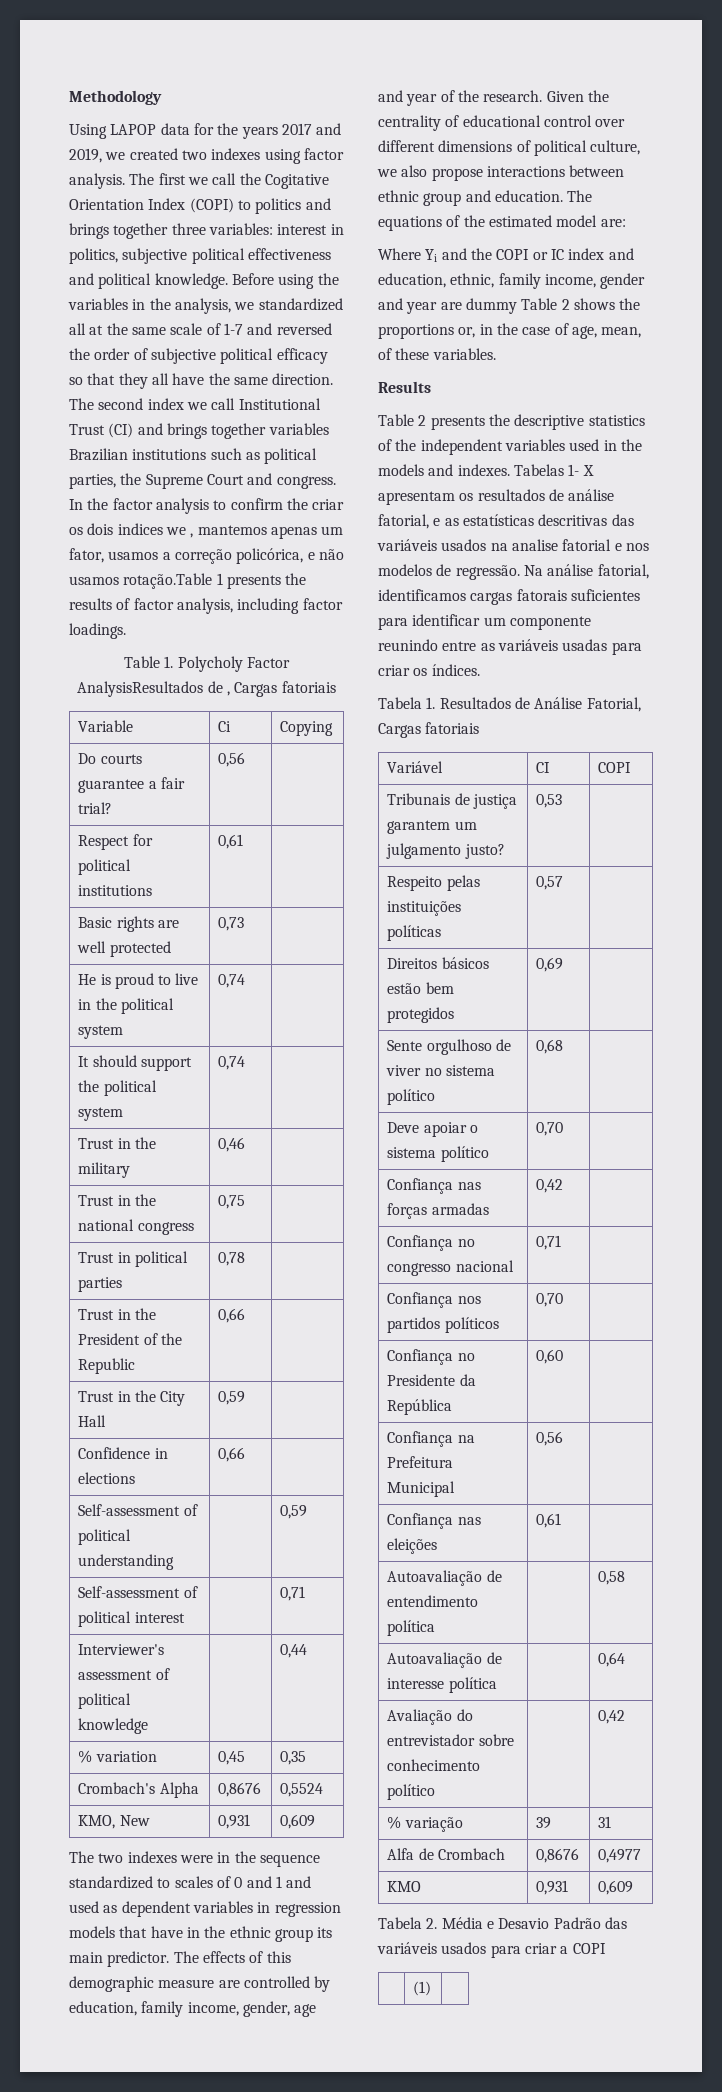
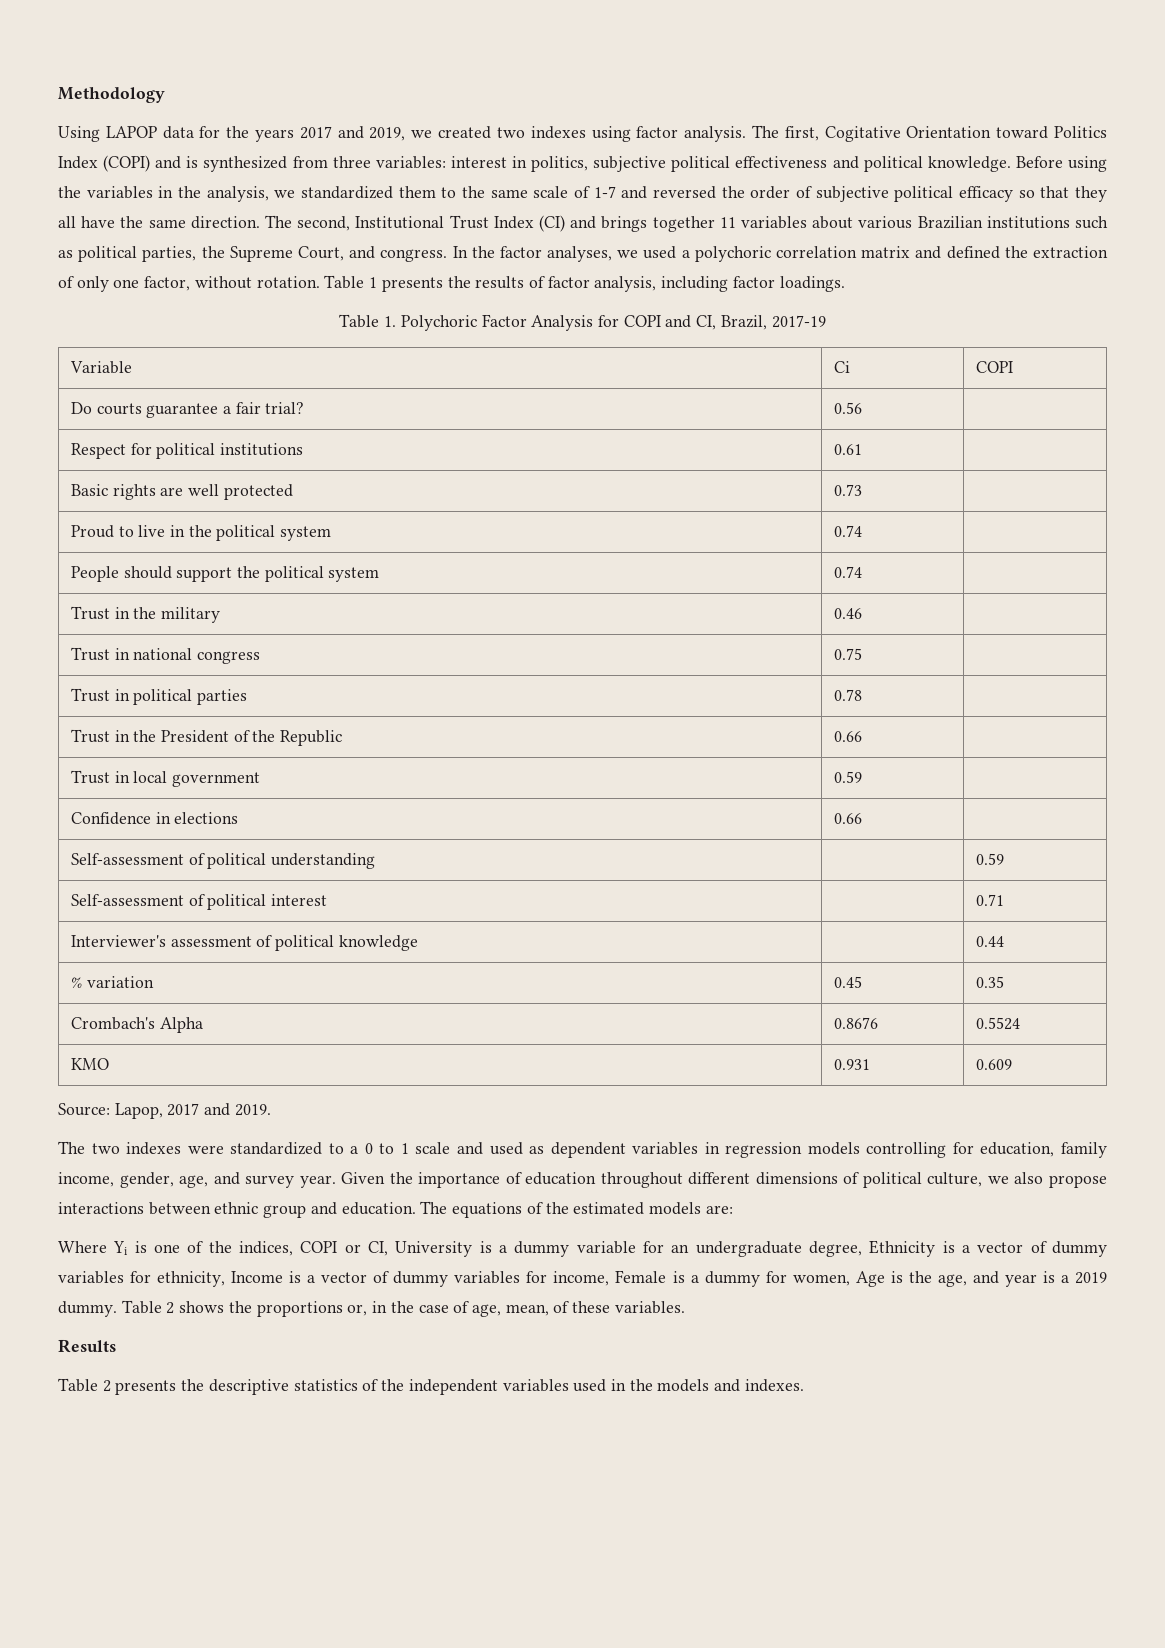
- The first we call the Cogitative Orientation Index (COPI) to politics and brings together three variables: interest in politics, subjective political effectiveness and political knowledge.
+ The first, Cogitative Orientation toward Politics Index (COPI) and is synthesized from three variables: interest in politics, subjective political effectiveness and political knowledge.
- Before using the variables in the analysis, we standardized all at the same scale of 1-7 and reversed the order of subjective political efficacy so that they all have the same direction.
+ Before using the variables in the analysis, we standardized them to the same scale of 1-7 and reversed the order of subjective political efficacy so that they all have the same direction.
- The second index we call Institutional Trust (CI) and brings together variables Brazilian institutions such as political parties, the Supreme Court and congress.
+ The second, Institutional Trust Index (CI) and brings together 11 variables about various Brazilian institutions such as political parties, the Supreme Court, and congress.
- In the factor analysis to confirm the criar os dois indices we , mantemos apenas um fator, usamos a correção policórica, e não usamos rotação.Table 1 presents the results of factor analysis, including factor loadings.
+ In the factor analyses, we used a polychoric correlation matrix and defined the extraction of only one factor, without rotation. Table 1 presents the results of factor analysis, including factor loadings.
- Table 1. Polycholy Factor AnalysisResultados de , Cargas fatoriais
+ Table 1. Polychoric Factor Analysis for COPI and CI, Brazil, 2017-19
- Variable | Ci | Copying
+ Variable | Ci | COPI
- Do courts guarantee a fair trial? | 0,56 |
+ Do courts guarantee a fair trial? | 0.56 |
- Respect for political institutions | 0,61 |
+ Respect for political institutions | 0.61 |
- Basic rights are well protected | 0,73 |
- He is proud to live in the political system | 0,74 |
- It should support the political system | 0,74 |
+ Basic rights are well protected | 0.73 |
+ Proud to live in the political system | 0.74 |
+ People should support the political system | 0.74 |
- Trust in the military | 0,46 |
- Trust in the national congress | 0,75 |
+ Trust in the military | 0.46 |
+ Trust in national congress | 0.75 |
- Trust in political parties | 0,78 |
+ Trust in political parties | 0.78 |
- Trust in the President of the Republic | 0,66 |
- Trust in the City Hall | 0,59 |
+ Trust in the President of the Republic | 0.66 |
+ Trust in local government | 0.59 |
- Confidence in elections | 0,66 |
+ Confidence in elections | 0.66 |
- Self-assessment of political understanding | | 0,59
+ Self-assessment of political understanding | | 0.59
- Self-assessment of political interest | | 0,71
+ Self-assessment of political interest | | 0.71
- Interviewer's assessment of political knowledge | | 0,44
+ Interviewer's assessment of political knowledge | | 0.44
- % variation | 0,45 | 0,35
+ % variation | 0.45 | 0.35
- Crombach's Alpha | 0,8676 | 0,5524
- KMO, New | 0,931 | 0,609
- The two indexes were in the sequence standardized to scales of 0 and 1 and used as dependent variables in regression models that have in the ethnic group its main predictor. The effects of this demographic measure are controlled by education, family income, gender, age and year of the research. Given the centrality of educational control over different dimensions of political culture, we also propose interactions between ethnic group and education.
+ Crombach's Alpha | 0.8676 | 0.5524
+ KMO | 0.931 | 0.609
+ Source: Lapop, 2017 and 2019.
+ The two indexes were standardized to a 0 to 1 scale and used as dependent variables in regression models controlling for education, family income, gender, age, and survey year. Given the importance of education throughout different dimensions of political culture, we also propose interactions between ethnic group and education.
- The equations of the estimated model are:
+ The equations of the estimated models are:
- Where Yi and the COPI or IC index and education, ethnic, family income, gender and year are dummy Table 2 shows the proportions or, in the case of age, mean, of these variables.
+ Where Yi is one of the indices, COPI or CI, University is a dummy variable for an undergraduate degree, Ethnicity is a vector of dummy variables for ethnicity, Income is a vector of dummy variables for income, Female is a dummy for women, Age is the age, and year is a 2019 dummy. Table 2 shows the proportions or, in the case of age, mean, of these variables.
- Tabelas 1- X apresentam os resultados de análise fatorial, e as estatísticas descritivas das variáveis usados na analise fatorial e nos modelos de regressão. Na análise fatorial, identificamos cargas fatorais suficientes para identificar um componente reunindo entre as variáveis usadas para criar os índices.
- Tabela 1. Resultados de Análise Fatorial, Cargas fatoriais
- Variável | CI | COPI
- Tribunais de justiça garantem um julgamento justo? | 0,53 |
- Respeito pelas instituições políticas | 0,57 |
- Direitos básicos estão bem protegidos | 0,69 |
- Sente orgulhoso de viver no sistema político | 0,68 |
- Deve apoiar o sistema político | 0,70 |
- Confiança nas forças armadas | 0,42 |
- Confiança no congresso nacional | 0,71 |
- Confiança nos partidos políticos | 0,70 |
- Confiança no Presidente da República | 0,60 |
- Confiança na Prefeitura Municipal | 0,56 |
- Confiança nas eleições | 0,61 |
- Autoavaliação de entendimento política | | 0,58
- Autoavaliação de interesse política | | 0,64
- Avaliação do entrevistador sobre conhecimento político | | 0,42
- % variação | 39 | 31
- Alfa de Crombach | 0,8676 | 0,4977
- KMO | 0,931 | 0,609
- Tabela 2. Média e Desavio Padrão das variáveis usados para criar a COPI
- | (1) |

